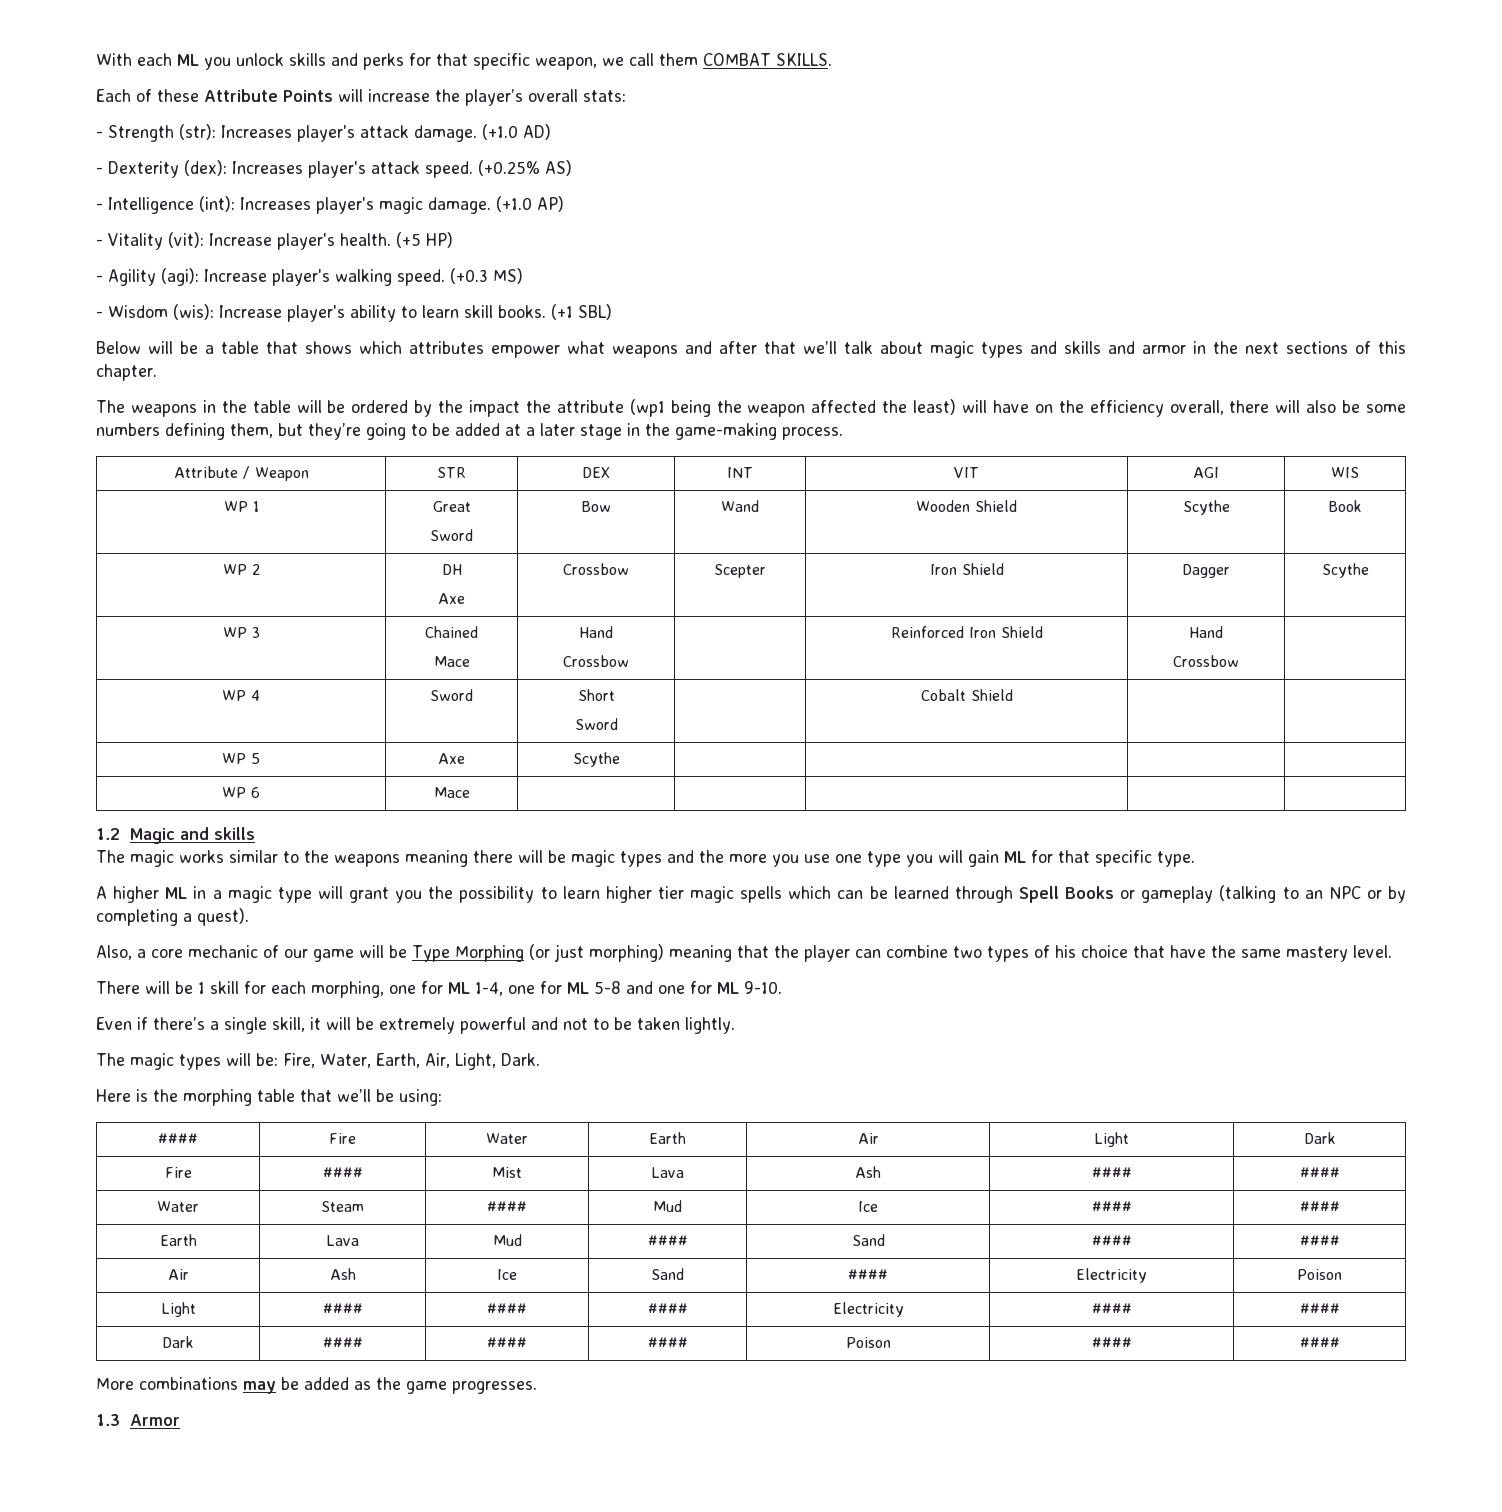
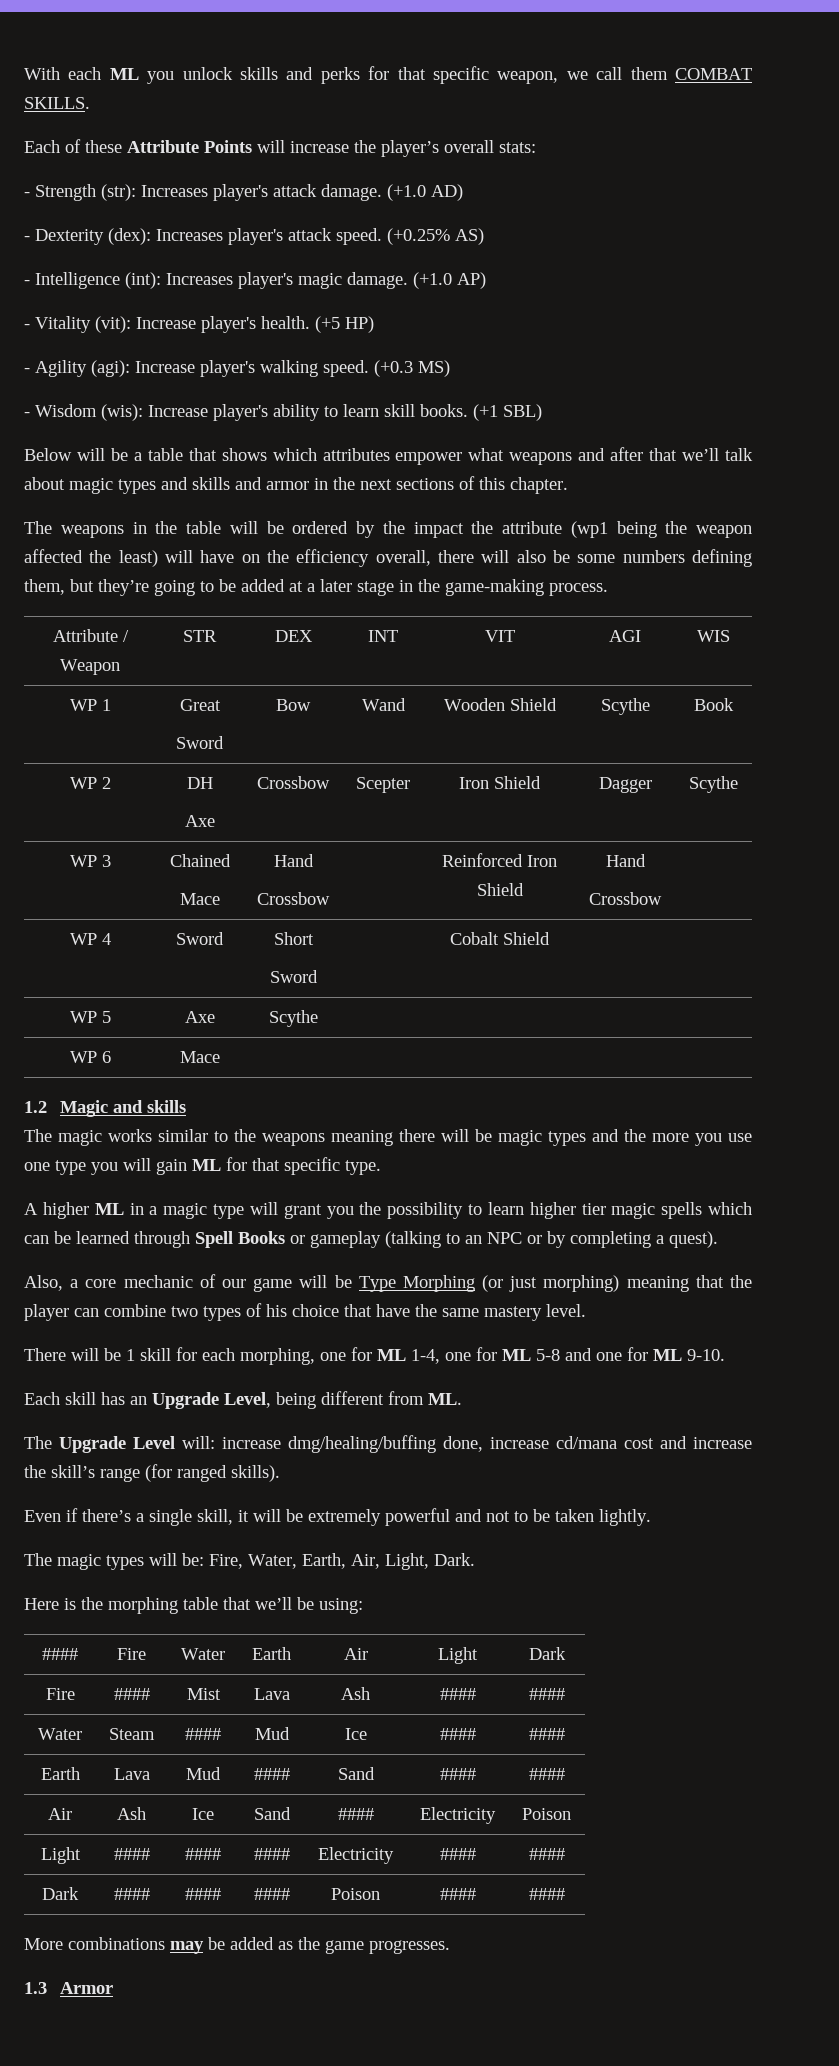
+ Each skill has an Upgrade Level, being different from ML.
+ The Upgrade Level will: increase dmg/healing/buffing done, increase cd/mana cost and increase the skill’s range (for ranged skills).

